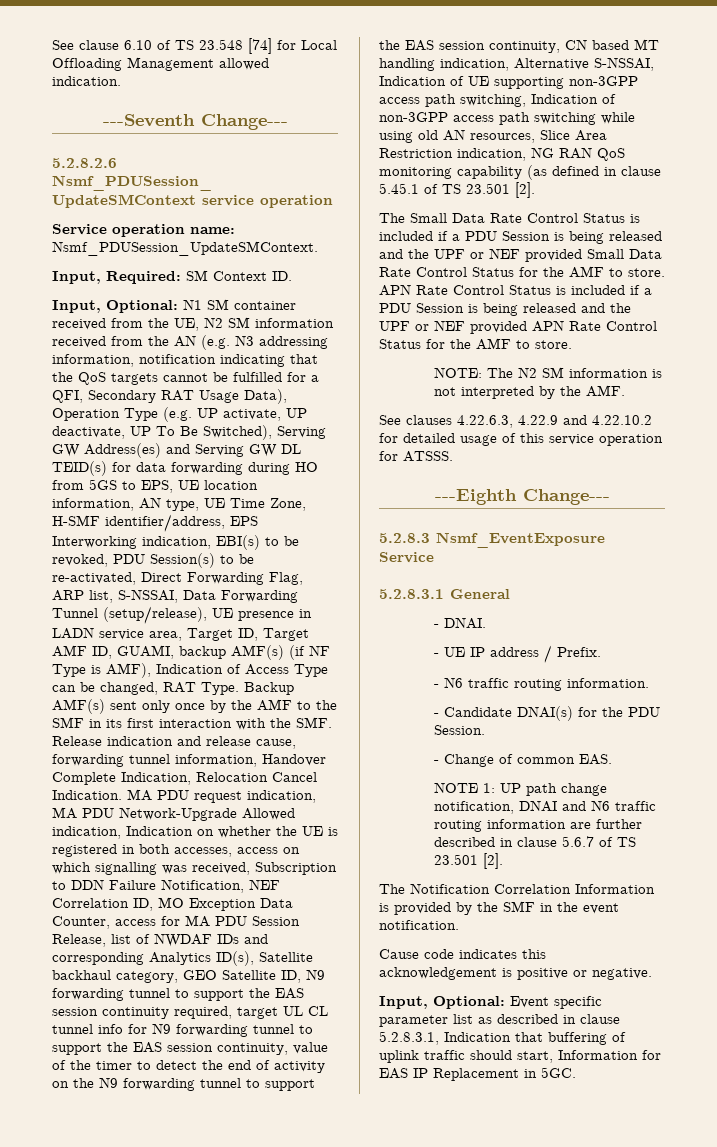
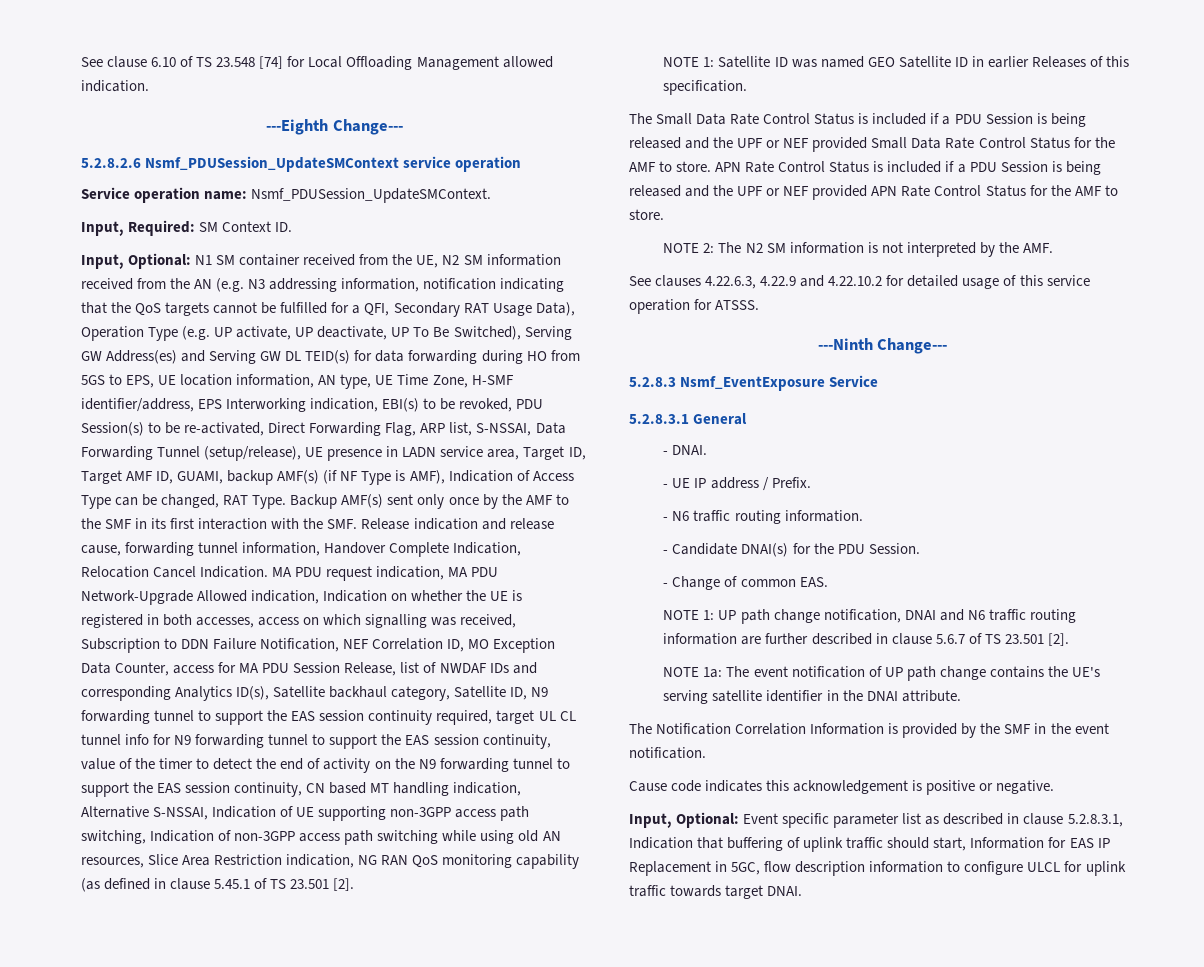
- ---Seventh Change---
+ ---Eighth Change---
- MA PDU request indication, MA PDU Network-Upgrade Allowed indication, Indication on whether the UE is registered in both accesses, access on which signalling was received, Subscription to DDN Failure Notification, NEF Correlation ID, MO Exception Data Counter, access for MA PDU Session Release, list of NWDAF IDs and corresponding Analytics ID(s), Satellite backhaul category, GEO Satellite ID, N9 forwarding tunnel to support the EAS session continuity required, target UL CL tunnel info for N9 forwarding tunnel to support the EAS session continuity, value of the timer to detect the end of activity on the N9 forwarding tunnel to support the EAS session continuity, CN based MT handling indication, Alternative S-NSSAI, Indication of UE supporting non-3GPP access path switching, Indication of non-3GPP access path switching while using old AN resources, Slice Area Restriction indication, NG RAN QoS monitoring capability (as defined in clause 5.45.1 of TS 23.501 [2].
+ MA PDU request indication, MA PDU Network-Upgrade Allowed indication, Indication on whether the UE is registered in both accesses, access on which signalling was received, Subscription to DDN Failure Notification, NEF Correlation ID, MO Exception Data Counter, access for MA PDU Session Release, list of NWDAF IDs and corresponding Analytics ID(s), Satellite backhaul category, Satellite ID, N9 forwarding tunnel to support the EAS session continuity required, target UL CL tunnel info for N9 forwarding tunnel to support the EAS session continuity, value of the timer to detect the end of activity on the N9 forwarding tunnel to support the EAS session continuity, CN based MT handling indication, Alternative S-NSSAI, Indication of UE supporting non-3GPP access path switching, Indication of non-3GPP access path switching while using old AN resources, Slice Area Restriction indication, NG RAN QoS monitoring capability (as defined in clause 5.45.1 of TS 23.501 [2].
+ NOTE 1: Satellite ID was named GEO Satellite ID in earlier Releases of this specification.
- NOTE: The N2 SM information is not interpreted by the AMF.
+ NOTE 2: The N2 SM information is not interpreted by the AMF.
- ---Eighth Change---
+ ---Ninth Change---
+ NOTE 1a: The event notification of UP path change contains the UE's serving satellite identifier in the DNAI attribute.
- Input, Optional: Event specific parameter list as described in clause 5.2.8.3.1, Indication that buffering of uplink traffic should start, Information for EAS IP Replacement in 5GC.
+ Input, Optional: Event specific parameter list as described in clause 5.2.8.3.1, Indication that buffering of uplink traffic should start, Information for EAS IP Replacement in 5GC, flow description information to configure ULCL for uplink traffic towards target DNAI.

